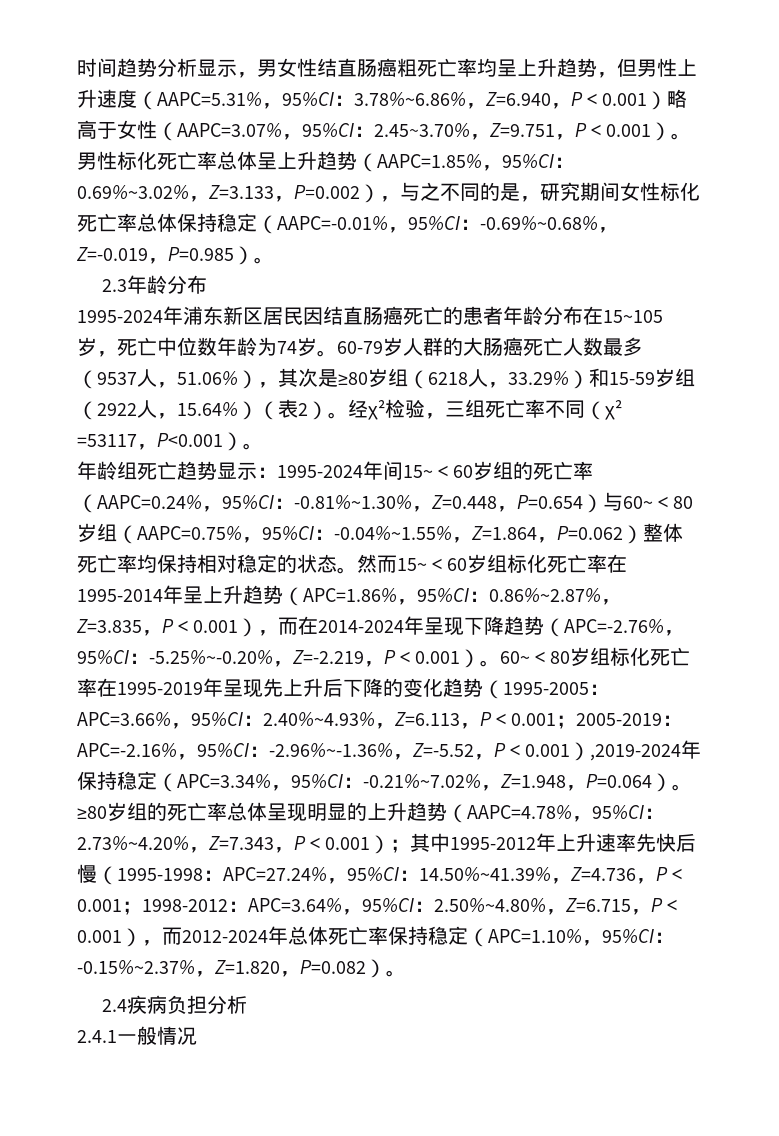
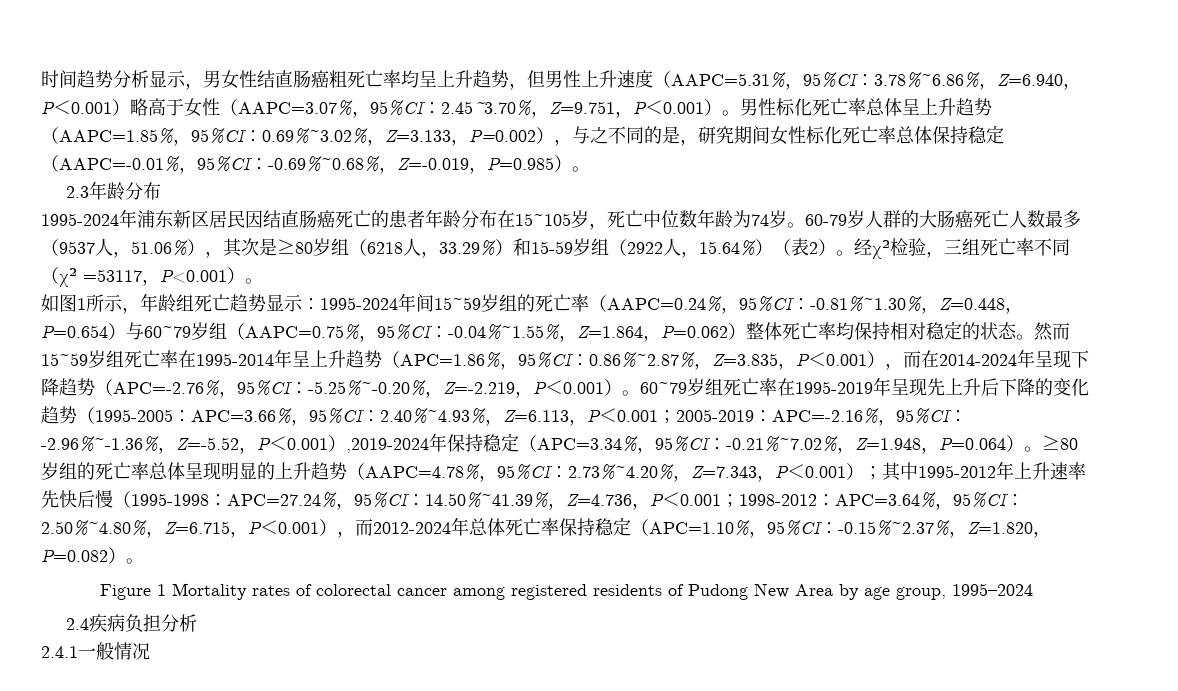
- 年龄组死亡趋势显示：1995-2024年间15~＜60岁组的死亡率（AAPC=0.24%，95%CI：-0.81%~1.30%，Z=0.448，P=0.654）与60~＜80岁组（AAPC=0.75%，95%CI：-0.04%~1.55%，Z=1.864，P=0.062）整体死亡率均保持相对稳定的状态。
+ 如图1所示，年龄组死亡趋势显示：1995-2024年间15~59岁组的死亡率（AAPC=0.24%，95%CI：-0.81%~1.30%，Z=0.448，P=0.654）与60~79岁组（AAPC=0.75%，95%CI：-0.04%~1.55%，Z=1.864，P=0.062）整体死亡率均保持相对稳定的状态。
- 然而15~＜60岁组标化死亡率在1995-2014年呈上升趋势（APC=1.86%，95%CI：0.86%~2.87%，Z=3.835，P＜0.001），而在2014-2024年呈现下降趋势（APC=-2.76%，95%CI：-5.25%~-0.20%，Z=-2.219，P＜0.001）。
+ 然而15~59岁组死亡率在1995-2014年呈上升趋势（APC=1.86%，95%CI：0.86%~2.87%，Z=3.835，P＜0.001），而在2014-2024年呈现下降趋势（APC=-2.76%，95%CI：-5.25%~-0.20%，Z=-2.219，P＜0.001）。
- 60~＜80岁组标化死亡率在1995-2019年呈现先上升后下降的变化趋势（1995-2005：APC=3.66%，95%CI：2.40%~4.93%，Z=6.113，P＜0.001；2005-2019：APC=-2.16%，95%CI：-2.96%~-1.36%，Z=-5.52，P＜0.001）,2019-2024年保持稳定（APC=3.34%，95%CI：-0.21%~7.02%，Z=1.948，P=0.064）。
+ 60~79岁组死亡率在1995-2019年呈现先上升后下降的变化趋势（1995-2005：APC=3.66%，95%CI：2.40%~4.93%，Z=6.113，P＜0.001；2005-2019：APC=-2.16%，95%CI：-2.96%~-1.36%，Z=-5.52，P＜0.001）,2019-2024年保持稳定（APC=3.34%，95%CI：-0.21%~7.02%，Z=1.948，P=0.064）。
+ Figure 1 Mortality rates of colorectal cancer among registered residents of Pudong New Area by age group, 1995–2024

